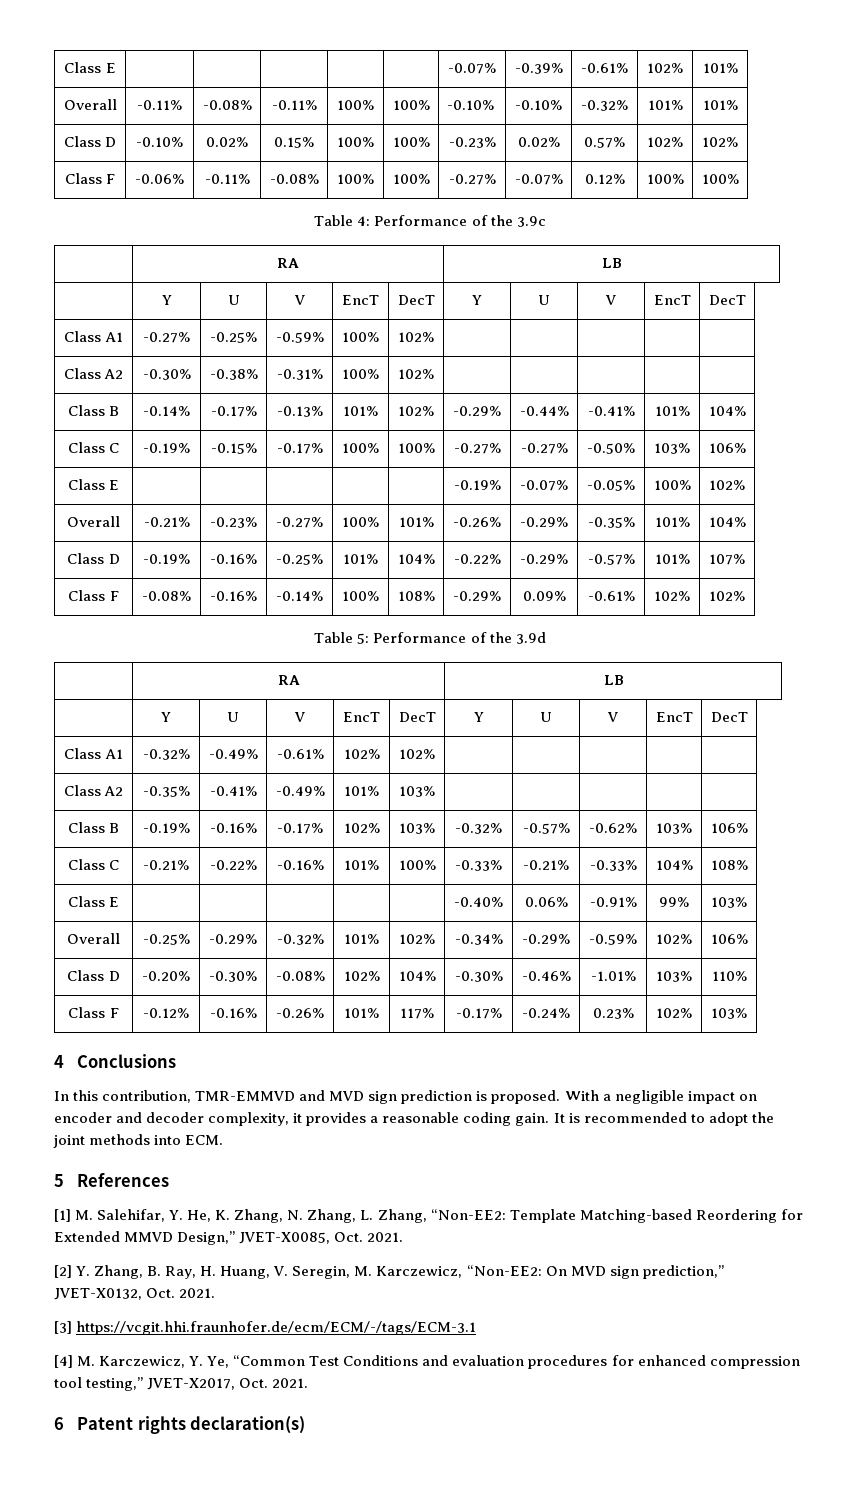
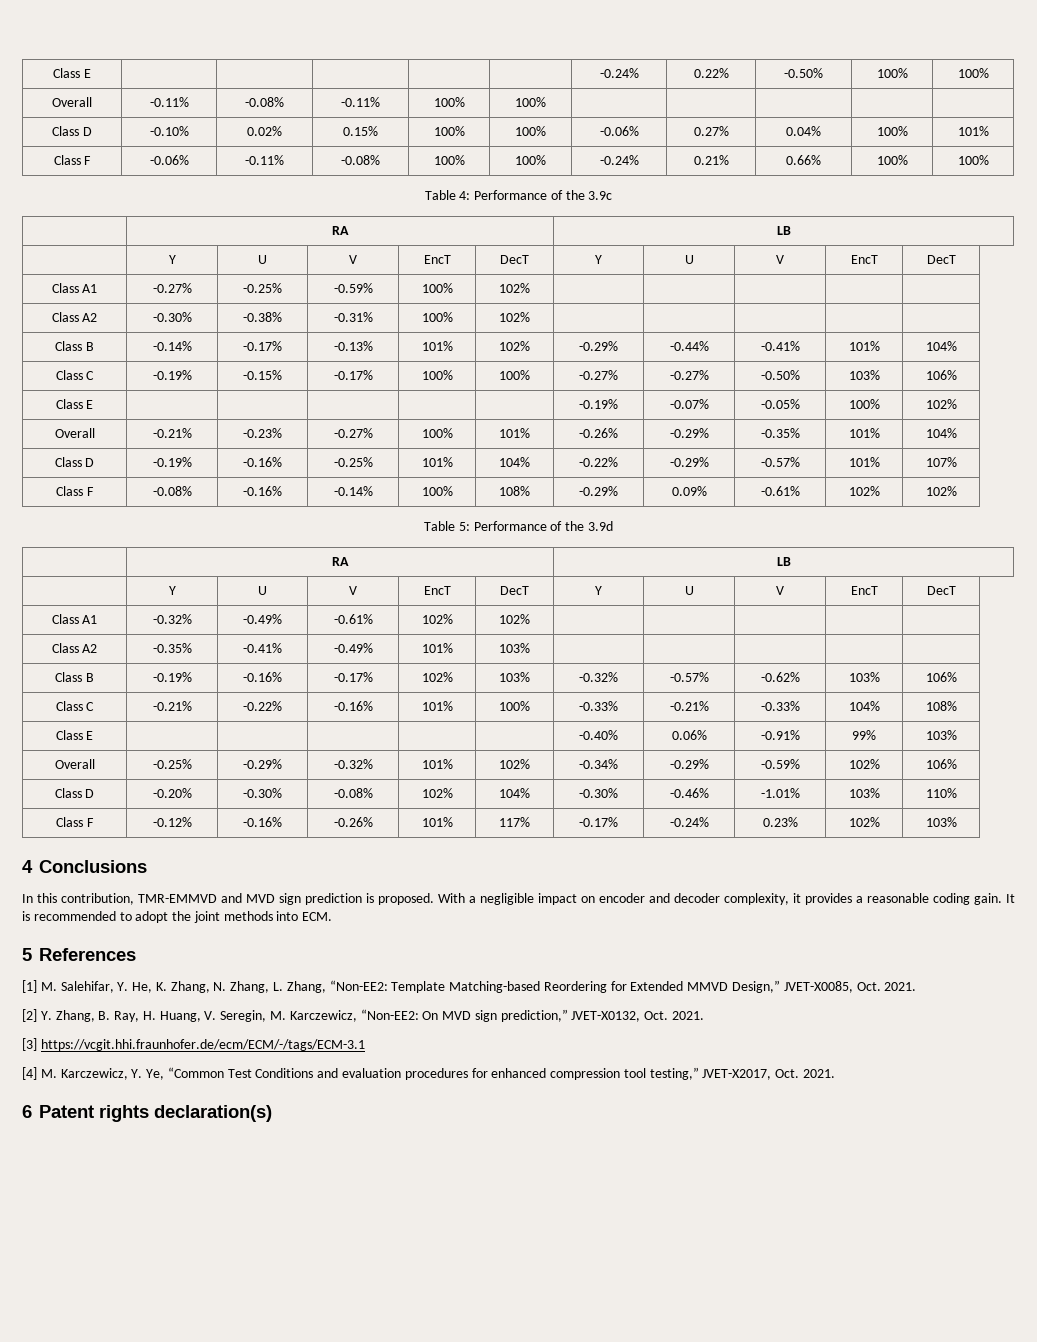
- Class E | | | | | | -0.07% | -0.39% | -0.61% | 102% | 101%
+ Class E | | | | | | -0.24% | 0.22% | -0.50% | 100% | 100%
- Overall | -0.11% | -0.08% | -0.11% | 100% | 100% | -0.10% | -0.10% | -0.32% | 101% | 101%
+ Overall | -0.11% | -0.08% | -0.11% | 100% | 100% | | | | |
- Class D | -0.10% | 0.02% | 0.15% | 100% | 100% | -0.23% | 0.02% | 0.57% | 102% | 102%
+ Class D | -0.10% | 0.02% | 0.15% | 100% | 100% | -0.06% | 0.27% | 0.04% | 100% | 101%
- Class F | -0.06% | -0.11% | -0.08% | 100% | 100% | -0.27% | -0.07% | 0.12% | 100% | 100%
+ Class F | -0.06% | -0.11% | -0.08% | 100% | 100% | -0.24% | 0.21% | 0.66% | 100% | 100%

